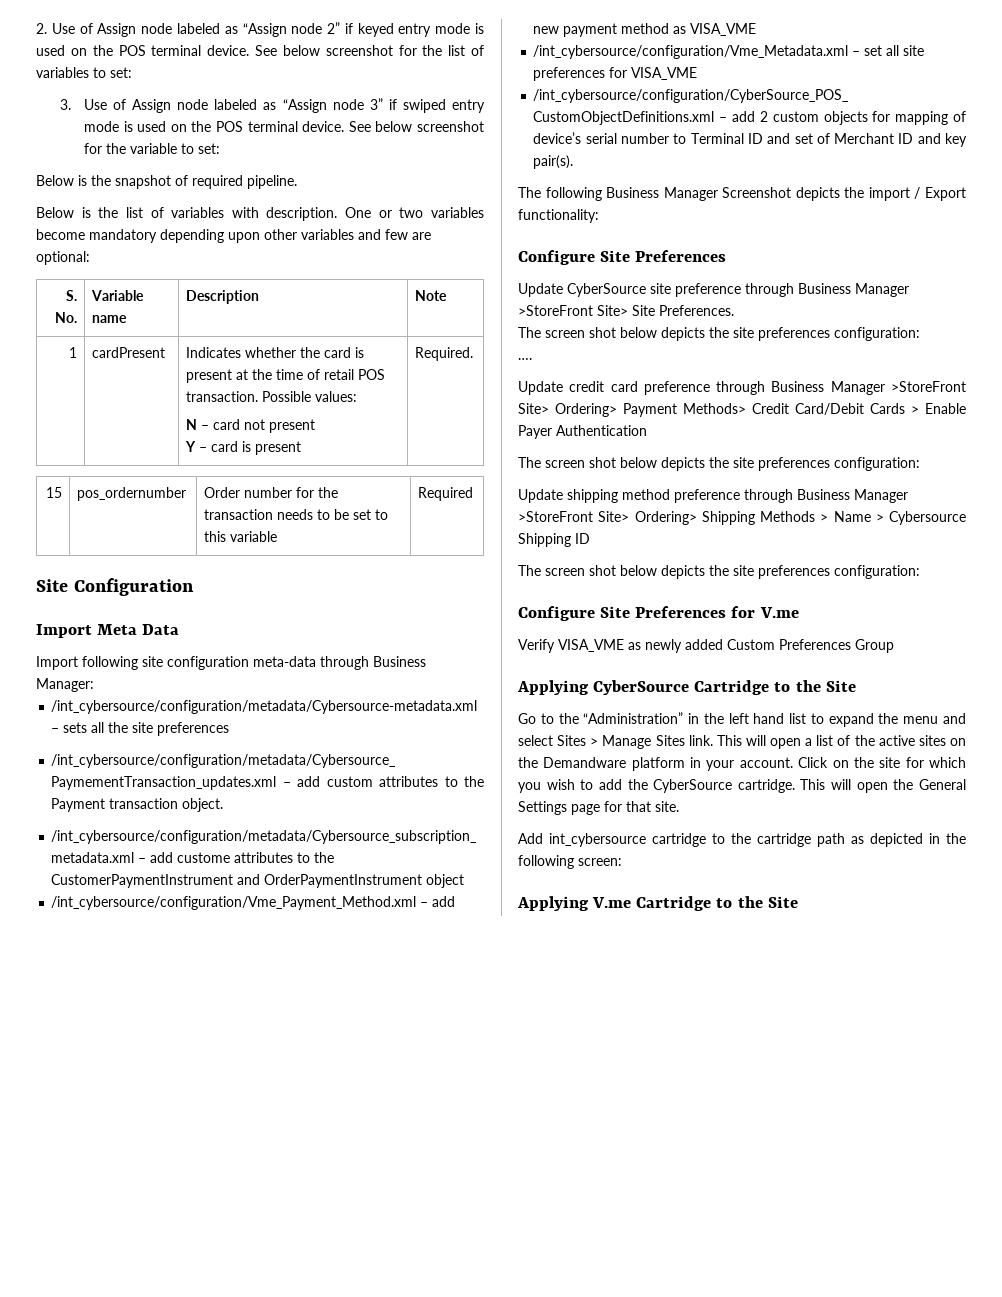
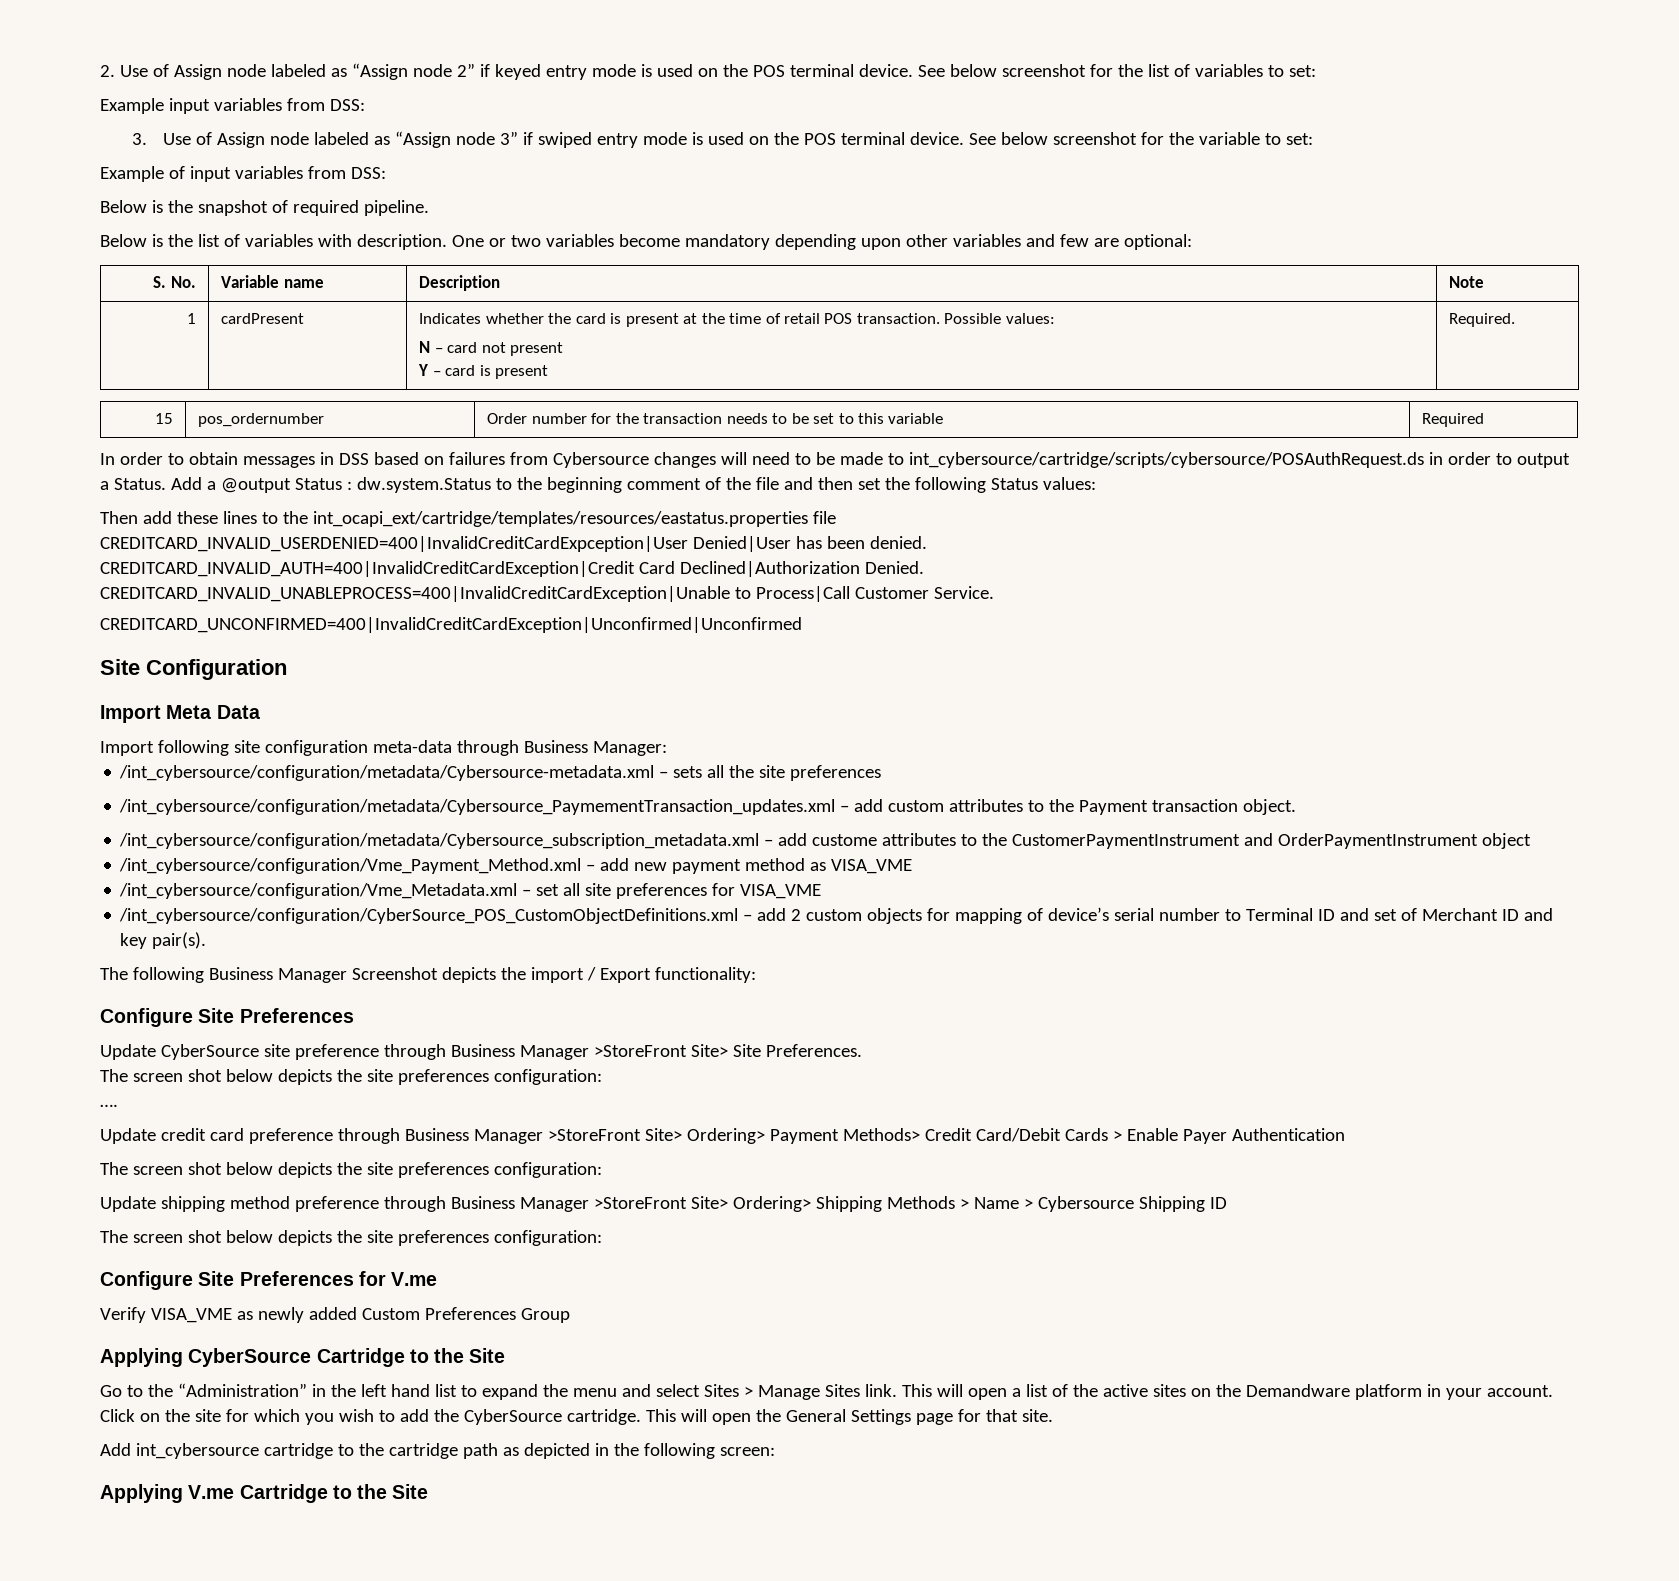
+ Example input variables from DSS:
+ Example of input variables from DSS:
+ In order to obtain messages in DSS based on failures from Cybersource changes will need to be made to int_cybersource/cartridge/scripts/cybersource/POSAuthRequest.ds in order to output a Status. Add a @output Status : dw.system.Status to the beginning comment of the file and then set the following Status values:
+ Then add these lines to the int_ocapi_ext/cartridge/templates/resources/eastatus.properties file
+ CREDITCARD_INVALID_USERDENIED=400|InvalidCreditCardExpception|User Denied|User has been denied.
+ CREDITCARD_INVALID_AUTH=400|InvalidCreditCardException|Credit Card Declined|Authorization Denied.
+ CREDITCARD_INVALID_UNABLEPROCESS=400|InvalidCreditCardException|Unable to Process|Call Customer Service.
+ CREDITCARD_UNCONFIRMED=400|InvalidCreditCardException|Unconfirmed|Unconfirmed

